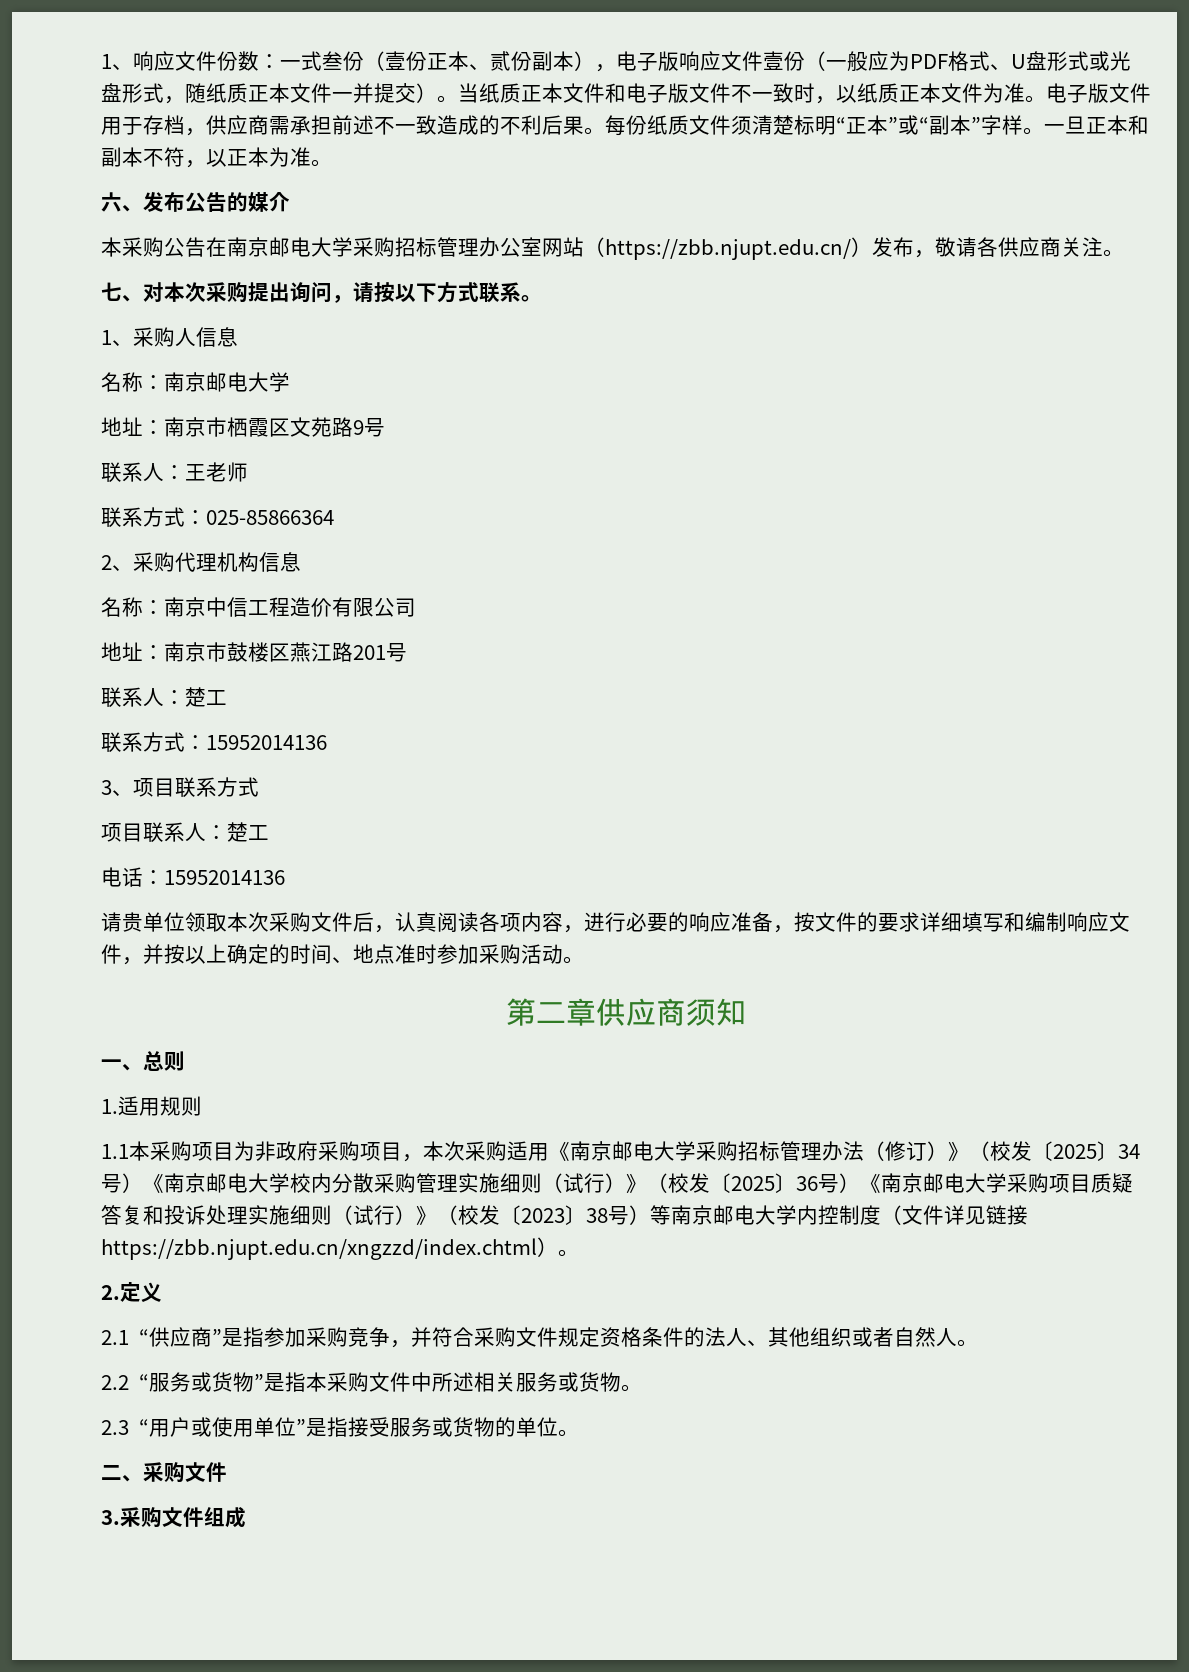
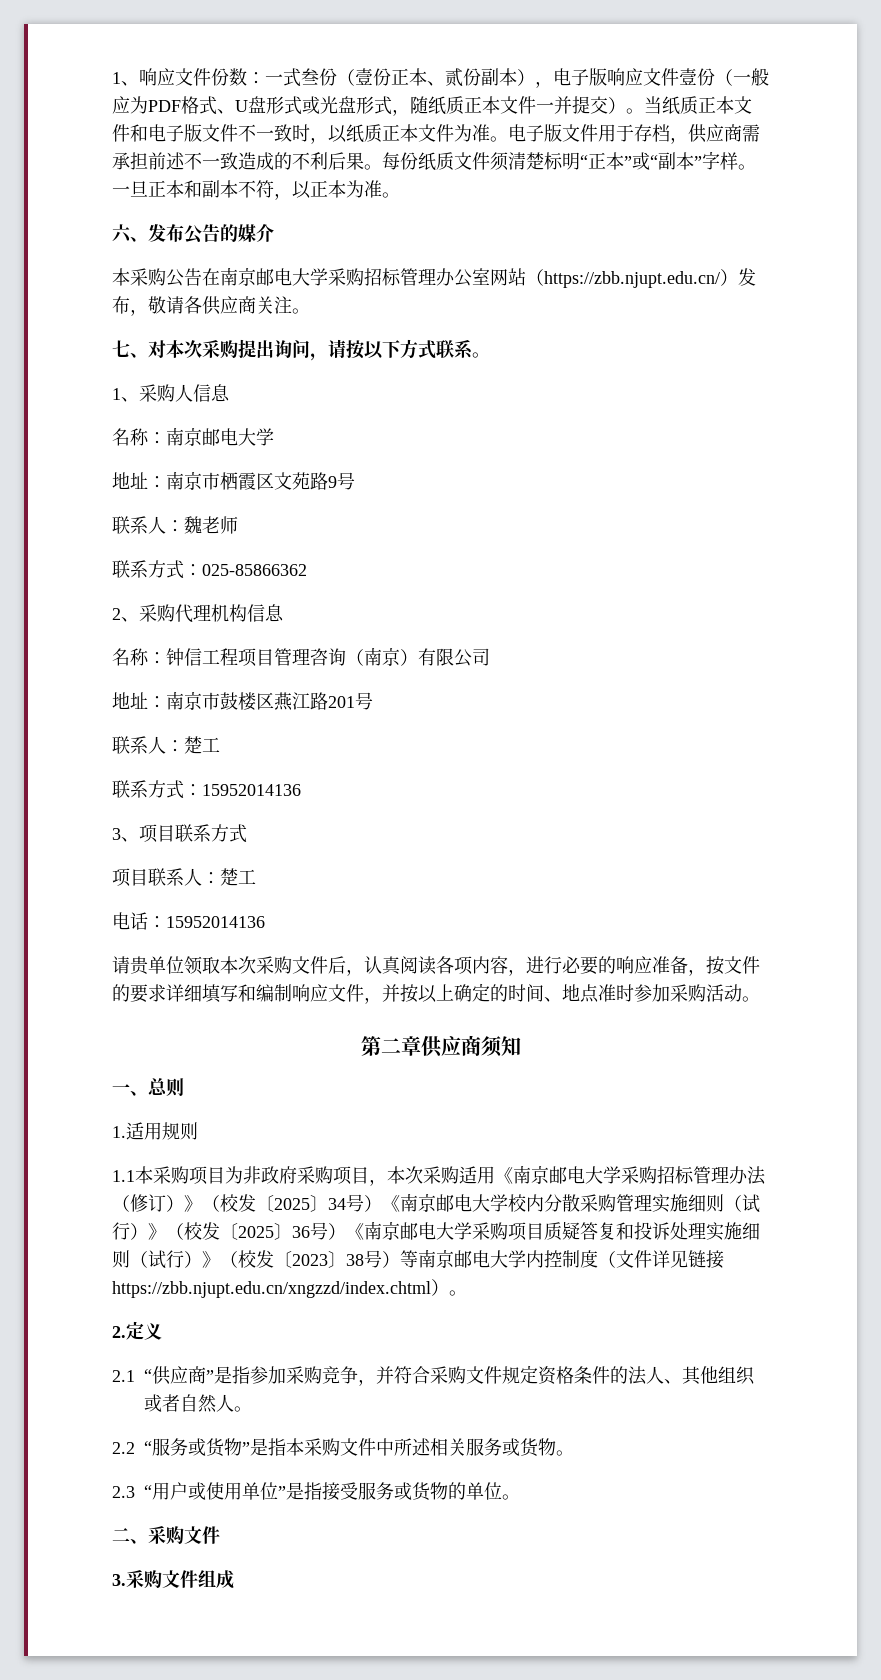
- 联系人：王老师
+ 联系人：魏老师
- 联系方式：025-85866364
+ 联系方式：025-85866362
- 名称：南京中信工程造价有限公司
+ 名称：钟信工程项目管理咨询（南京）有限公司

